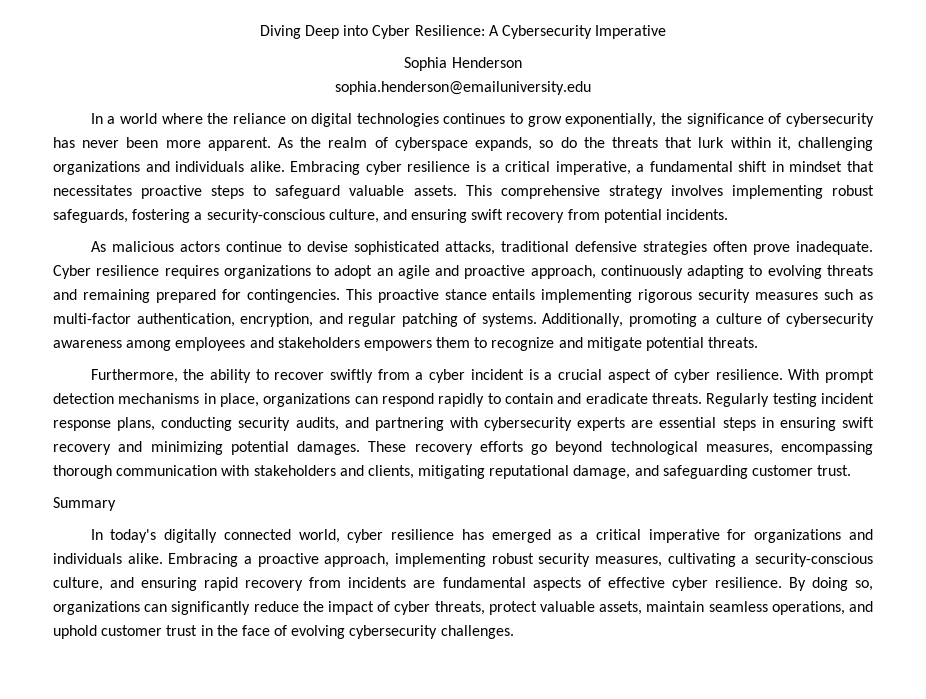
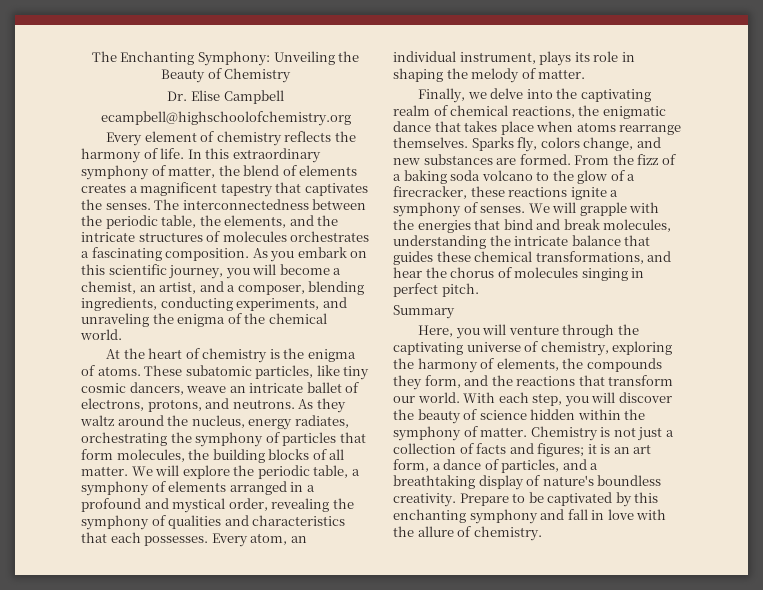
- Diving Deep into Cyber Resilience: A Cybersecurity Imperative
- Sophia Henderson
- sophia.henderson@emailuniversity.edu
- In a world where the reliance on digital technologies continues to grow exponentially, the significance of cybersecurity has never been more apparent. As the realm of cyberspace expands, so do the threats that lurk within it, challenging organizations and individuals alike. Embracing cyber resilience is a critical imperative, a fundamental shift in mindset that necessitates proactive steps to safeguard valuable assets. This comprehensive strategy involves implementing robust safeguards, fostering a security-conscious culture, and ensuring swift recovery from potential incidents.
- As malicious actors continue to devise sophisticated attacks, traditional defensive strategies often prove inadequate. Cyber resilience requires organizations to adopt an agile and proactive approach, continuously adapting to evolving threats and remaining prepared for contingencies. This proactive stance entails implementing rigorous security measures such as multi-factor authentication, encryption, and regular patching of systems. Additionally, promoting a culture of cybersecurity awareness among employees and stakeholders empowers them to recognize and mitigate potential threats.
- Furthermore, the ability to recover swiftly from a cyber incident is a crucial aspect of cyber resilience. With prompt detection mechanisms in place, organizations can respond rapidly to contain and eradicate threats. Regularly testing incident response plans, conducting security audits, and partnering with cybersecurity experts are essential steps in ensuring swift recovery and minimizing potential damages. These recovery efforts go beyond technological measures, encompassing thorough communication with stakeholders and clients, mitigating reputational damage, and safeguarding customer trust.
+ The Enchanting Symphony: Unveiling the Beauty of Chemistry
+ Dr. Elise Campbell
+ ecampbell@highschoolofchemistry.org
+ Every element of chemistry reflects the harmony of life. In this extraordinary symphony of matter, the blend of elements creates a magnificent tapestry that captivates the senses. The interconnectedness between the periodic table, the elements, and the intricate structures of molecules orchestrates a fascinating composition. As you embark on this scientific journey, you will become a chemist, an artist, and a composer, blending ingredients, conducting experiments, and unraveling the enigma of the chemical world.
+ At the heart of chemistry is the enigma of atoms. These subatomic particles, like tiny cosmic dancers, weave an intricate ballet of electrons, protons, and neutrons. As they waltz around the nucleus, energy radiates, orchestrating the symphony of particles that form molecules, the building blocks of all matter. We will explore the periodic table, a symphony of elements arranged in a profound and mystical order, revealing the symphony of qualities and characteristics that each possesses. Every atom, an individual instrument, plays its role in shaping the melody of matter.
+ Finally, we delve into the captivating realm of chemical reactions, the enigmatic dance that takes place when atoms rearrange themselves. Sparks fly, colors change, and new substances are formed. From the fizz of a baking soda volcano to the glow of a firecracker, these reactions ignite a symphony of senses. We will grapple with the energies that bind and break molecules, understanding the intricate balance that guides these chemical transformations, and hear the chorus of molecules singing in perfect pitch.
  Summary
- In today's digitally connected world, cyber resilience has emerged as a critical imperative for organizations and individuals alike. Embracing a proactive approach, implementing robust security measures, cultivating a security-conscious culture, and ensuring rapid recovery from incidents are fundamental aspects of effective cyber resilience. By doing so, organizations can significantly reduce the impact of cyber threats, protect valuable assets, maintain seamless operations, and uphold customer trust in the face of evolving cybersecurity challenges.
+ Here, you will venture through the captivating universe of chemistry, exploring the harmony of elements, the compounds they form, and the reactions that transform our world. With each step, you will discover the beauty of science hidden within the symphony of matter. Chemistry is not just a collection of facts and figures; it is an art form, a dance of particles, and a breathtaking display of nature's boundless creativity. Prepare to be captivated by this enchanting symphony and fall in love with the allure of chemistry.

